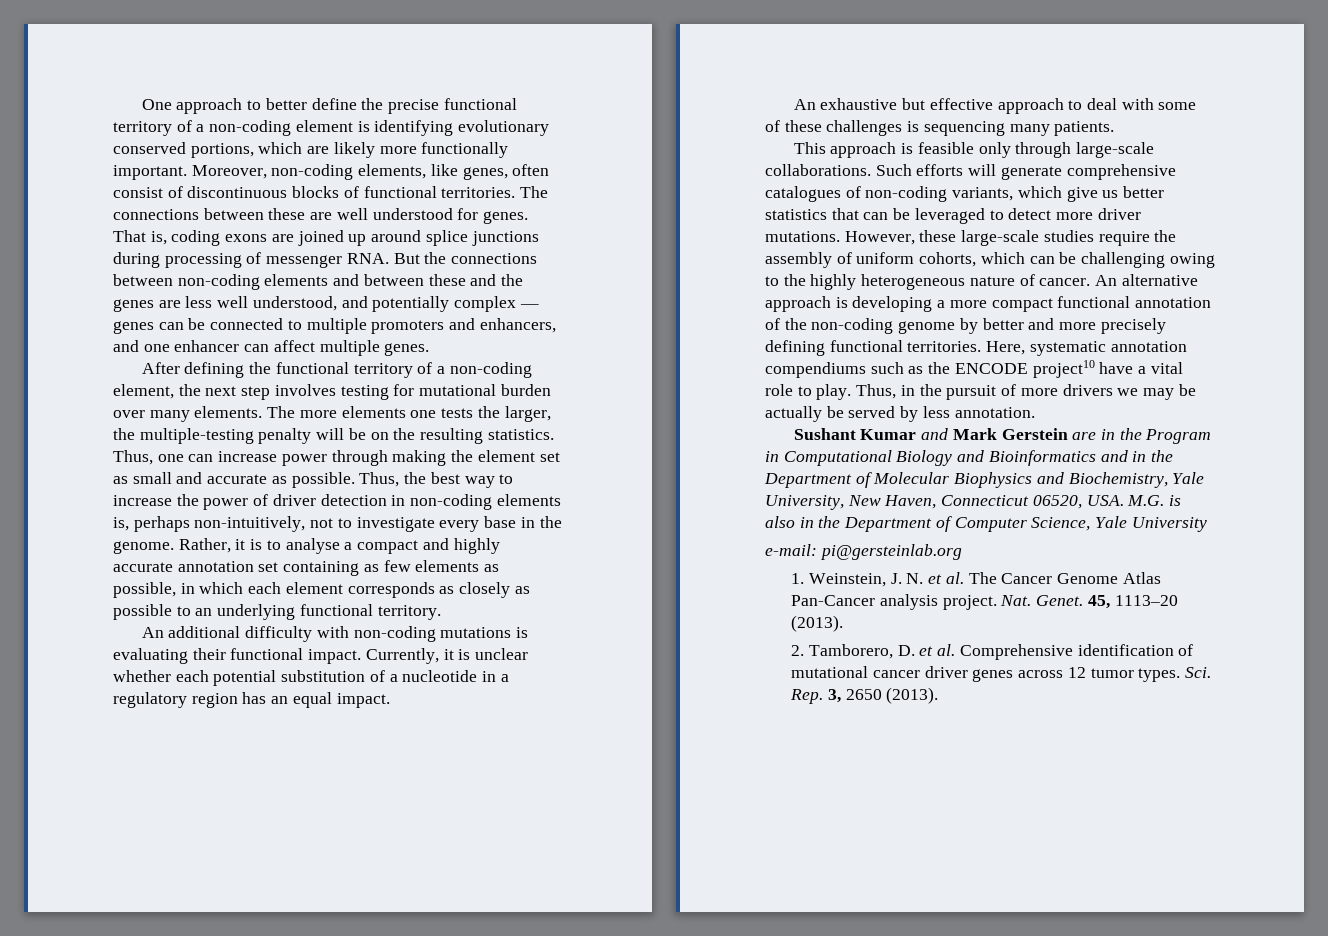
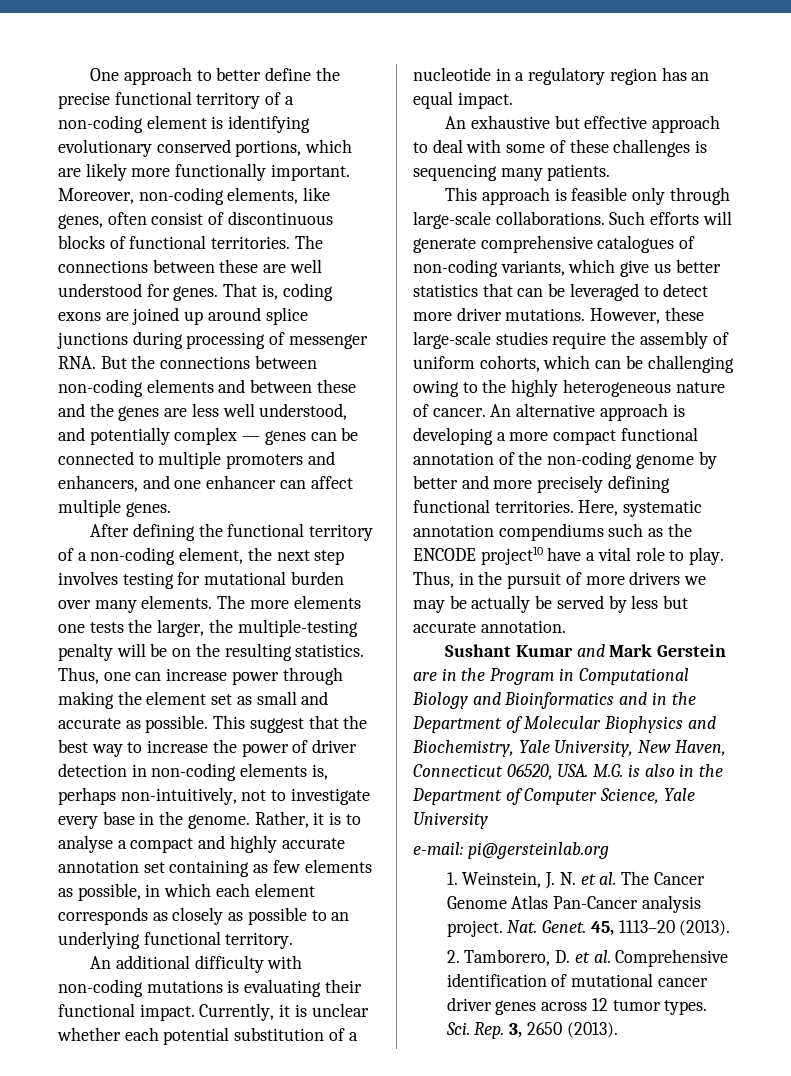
- Thus, the best way to increase the power of driver detection in non-coding elements is, perhaps non-intuitively, not to investigate every base in the genome.
+ This suggest that the best way to increase the power of driver detection in non-coding elements is, perhaps non-intuitively, not to investigate every base in the genome.
- Thus, in the pursuit of more drivers we may be actually be served by less annotation.
+ Thus, in the pursuit of more drivers we may be actually be served by less but accurate annotation.

